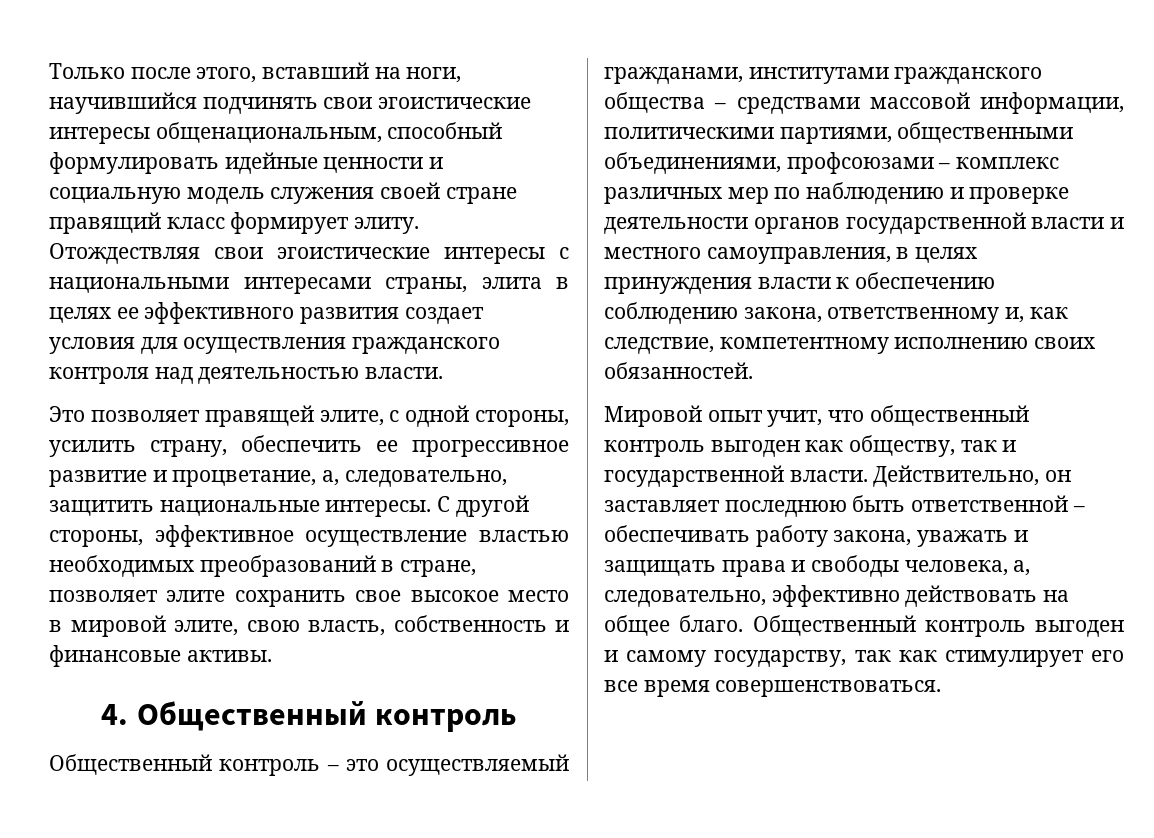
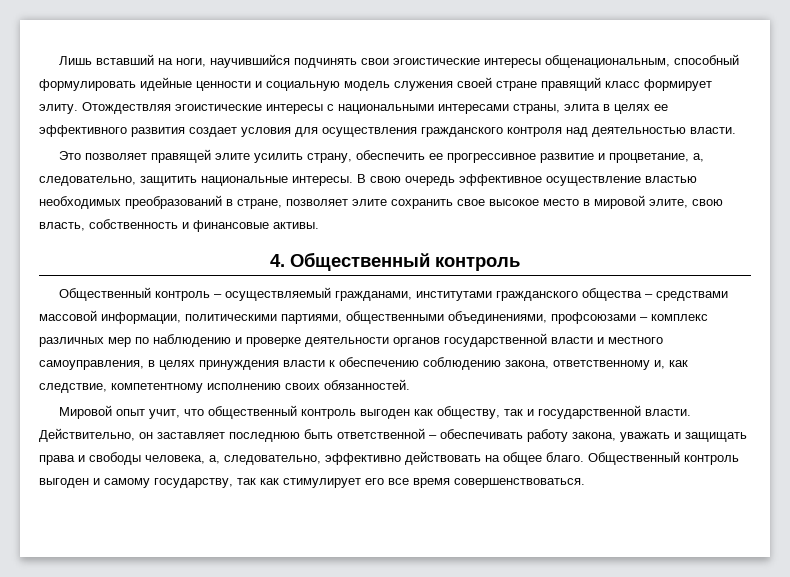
- Только после этого, вставший на ноги, научившийся подчинять свои эгоистические интересы общенациональным, способный формулировать идейные ценности и социальную модель служения своей стране правящий класс формирует элиту.
+ Лишь вставший на ноги, научившийся подчинять свои эгоистические интересы общенациональным, способный формулировать идейные ценности и социальную модель служения своей стране правящий класс формирует элиту.
- Отождествляя свои эгоистические интересы с национальными интересами страны, элита в целях ее эффективного развития создает условия для осуществления гражданского контроля над деятельностью власти.
+ Отождествляя эгоистические интересы с национальными интересами страны, элита в целях ее эффективного развития создает условия для осуществления гражданского контроля над деятельностью власти.
- Это позволяет правящей элите, с одной стороны, усилить страну, обеспечить ее прогрессивное развитие и процветание, а, следовательно, защитить национальные интересы.
+ Это позволяет правящей элите усилить страну, обеспечить ее прогрессивное развитие и процветание, а, следовательно, защитить национальные интересы.
- С другой стороны, эффективное осуществление властью необходимых преобразований в стране, позволяет элите сохранить свое высокое место в мировой элите, свою власть, собственность и финансовые активы.
+ В свою очередь эффективное осуществление властью необходимых преобразований в стране, позволяет элите сохранить свое высокое место в мировой элите, свою власть, собственность и финансовые активы.
- Общественный контроль – это осуществляемый гражданами, институтами гражданского общества – средствами массовой информации, политическими партиями, общественными объединениями, профсоюзами – комплекс различных мер по наблюдению и проверке деятельности органов государственной власти и местного самоуправления, в целях принуждения власти к обеспечению соблюдению закона, ответственному и, как следствие, компетентному исполнению своих обязанностей.
+ Общественный контроль – осуществляемый гражданами, институтами гражданского общества – средствами массовой информации, политическими партиями, общественными объединениями, профсоюзами – комплекс различных мер по наблюдению и проверке деятельности органов государственной власти и местного самоуправления, в целях принуждения власти к обеспечению соблюдению закона, ответственному и, как следствие, компетентному исполнению своих обязанностей.

